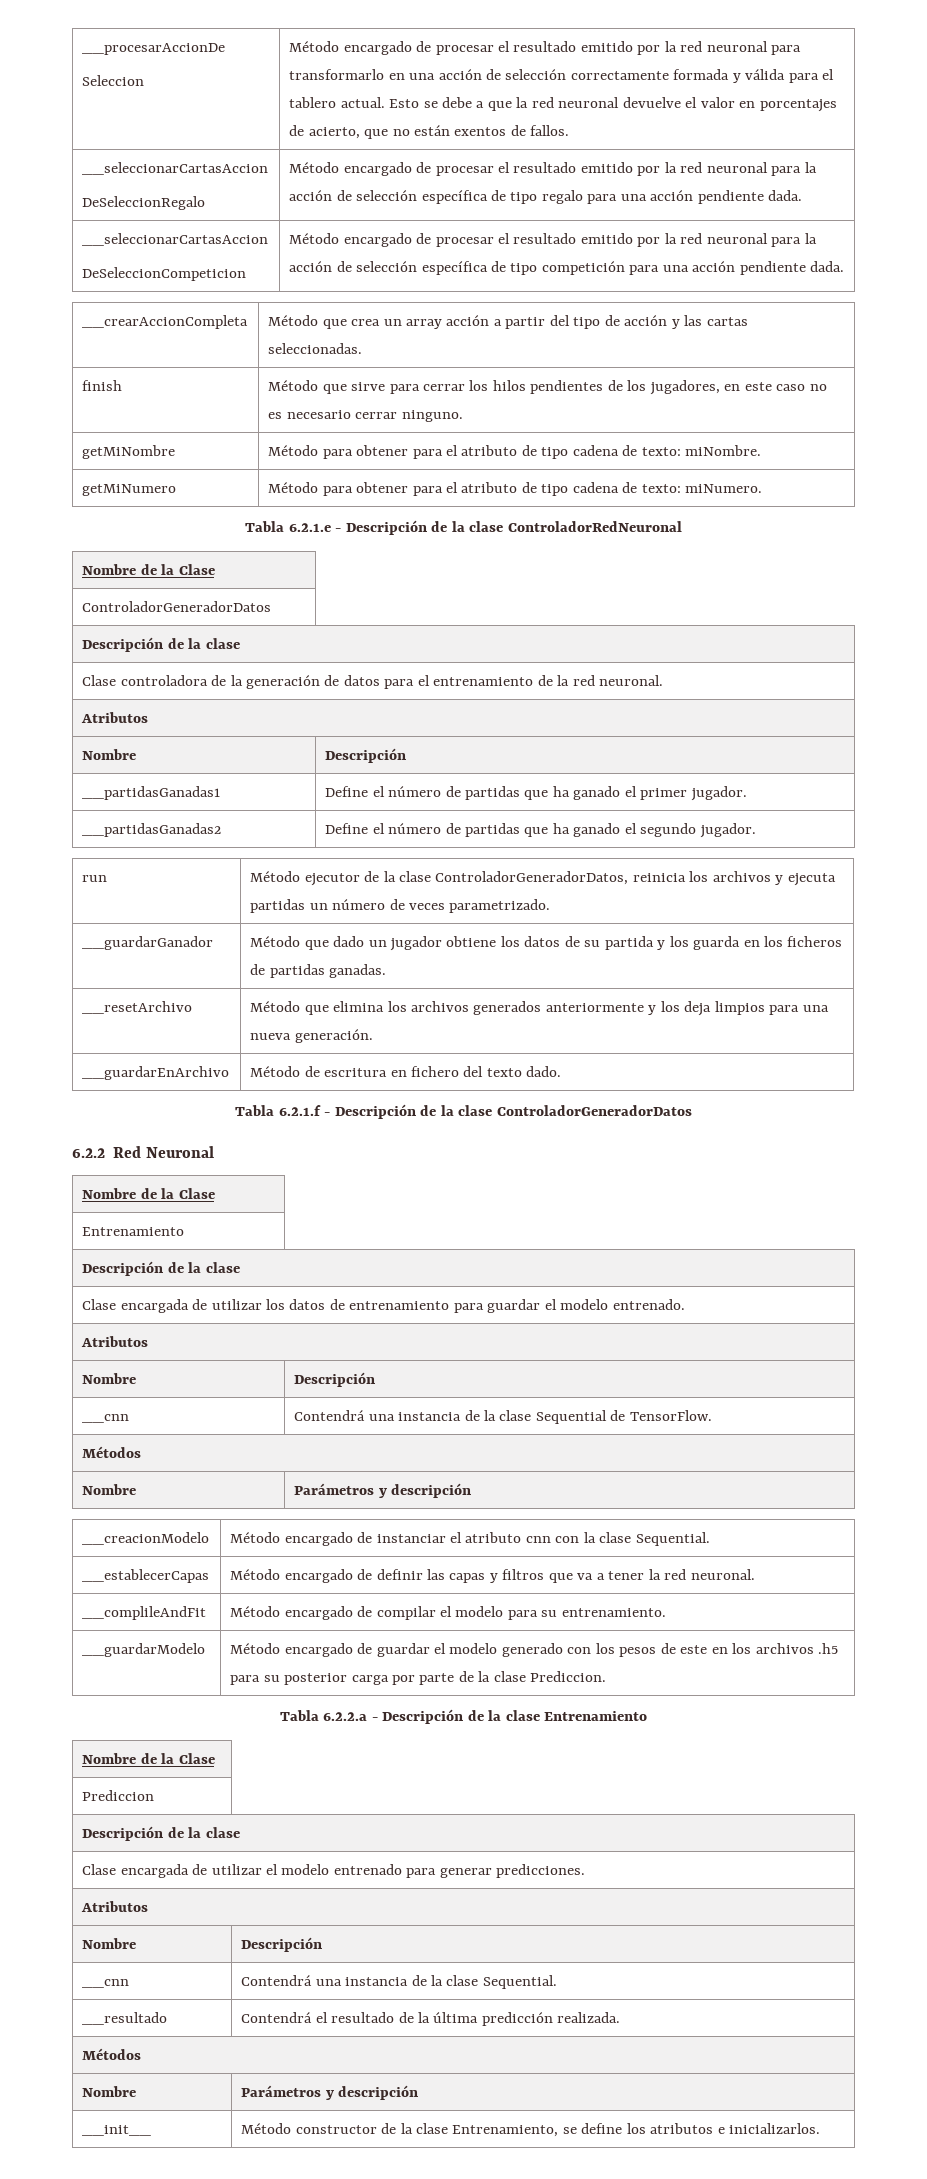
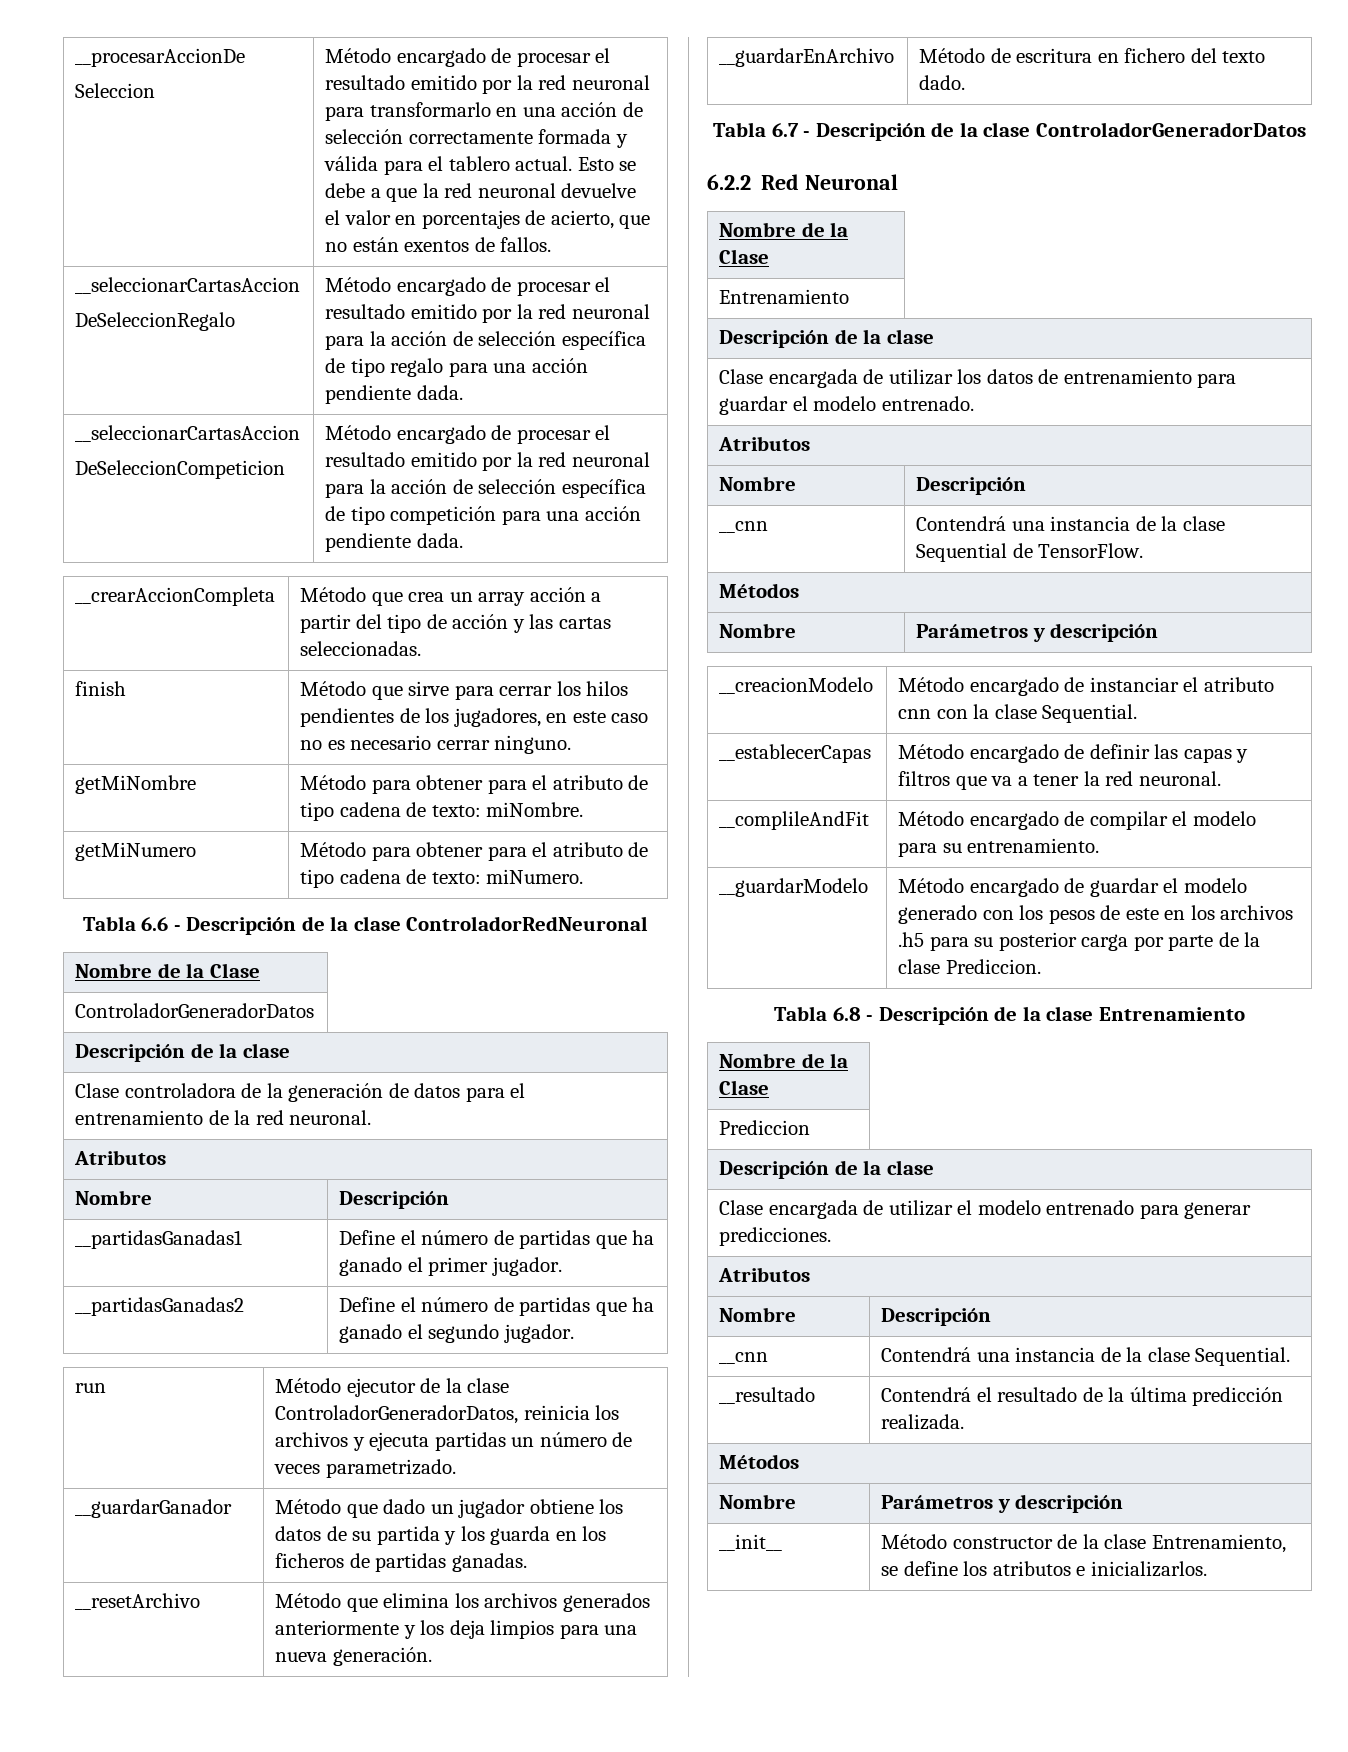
- Tabla 6.2.1.e - Descripción de la clase ControladorRedNeuronal
+ Tabla 6.6 - Descripción de la clase ControladorRedNeuronal
- Tabla 6.2.1.f - Descripción de la clase ControladorGeneradorDatos
+ Tabla 6.7 - Descripción de la clase ControladorGeneradorDatos
- Tabla 6.2.2.a - Descripción de la clase Entrenamiento
+ Tabla 6.8 - Descripción de la clase Entrenamiento

